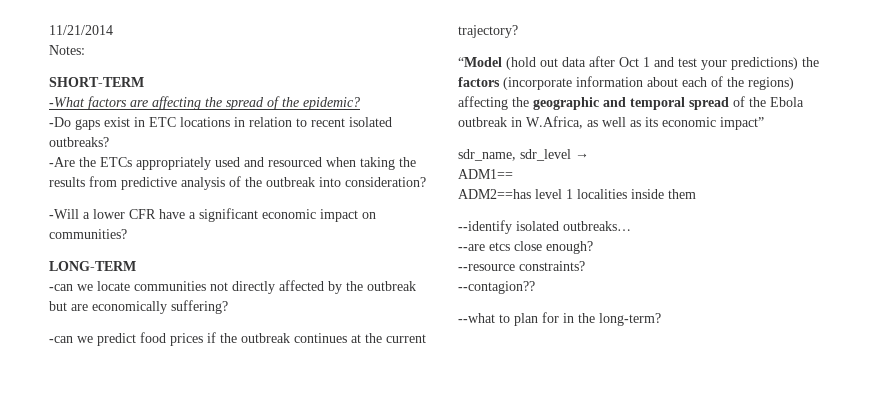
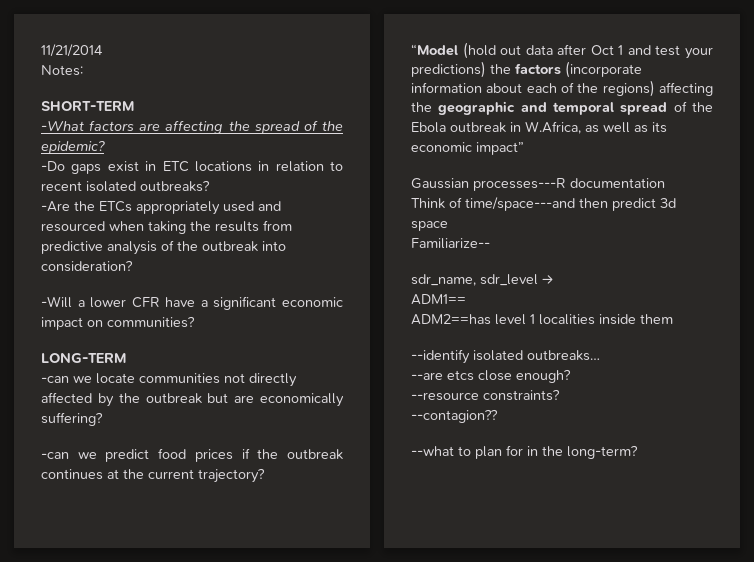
+ Gaussian processes---R documentation
+ Think of time/space---and then predict 3d space
+ Familiarize--

